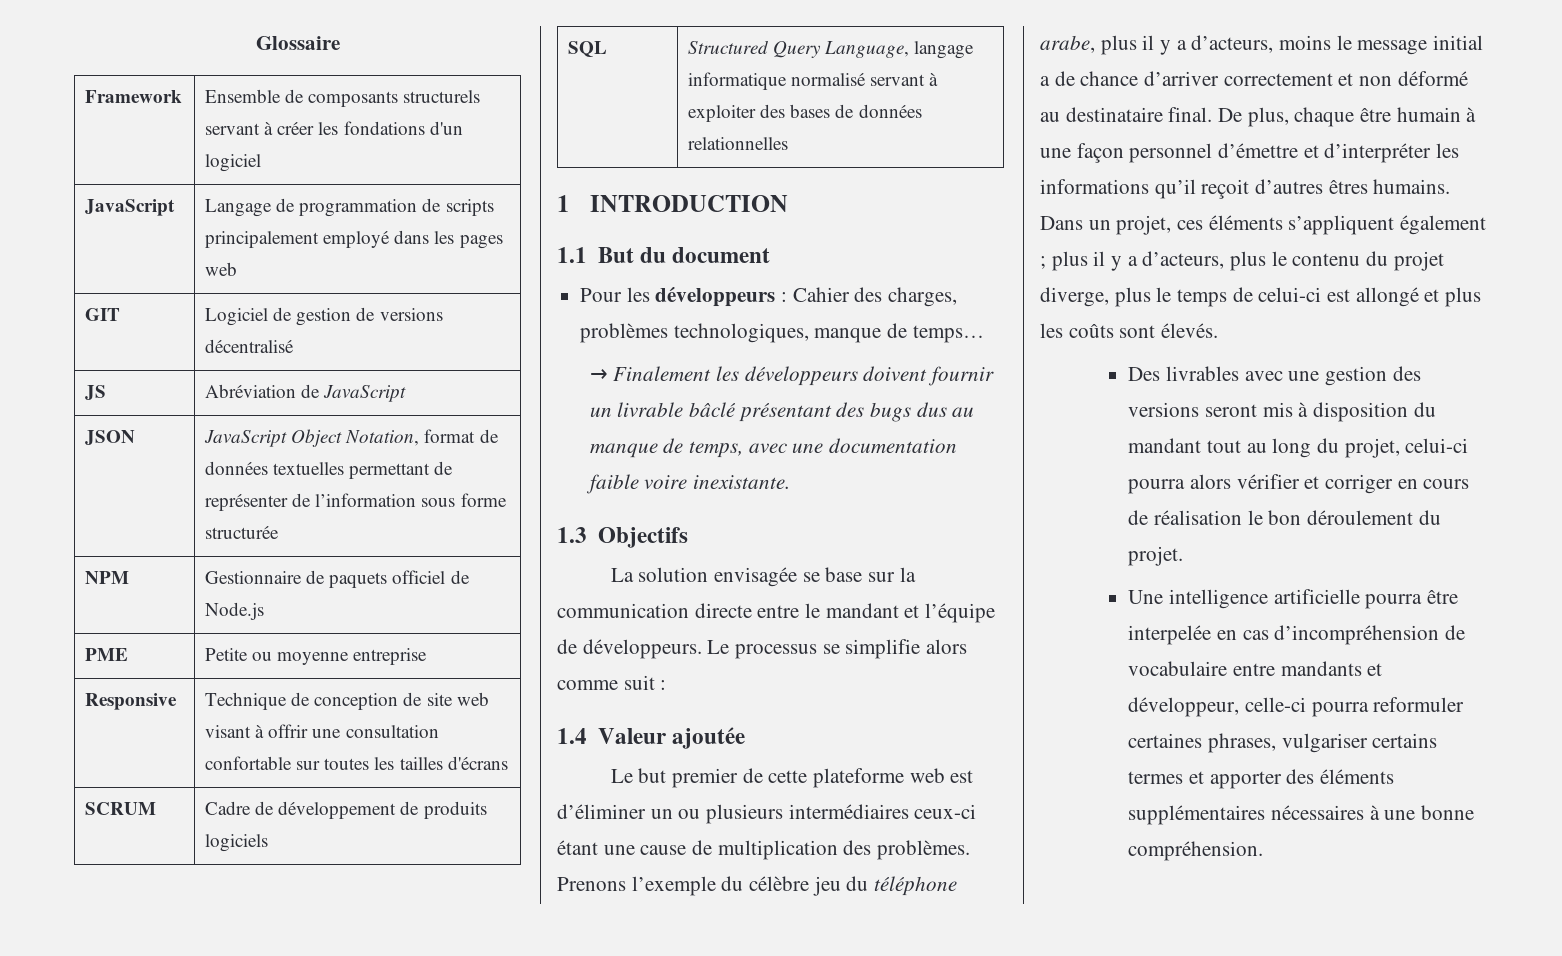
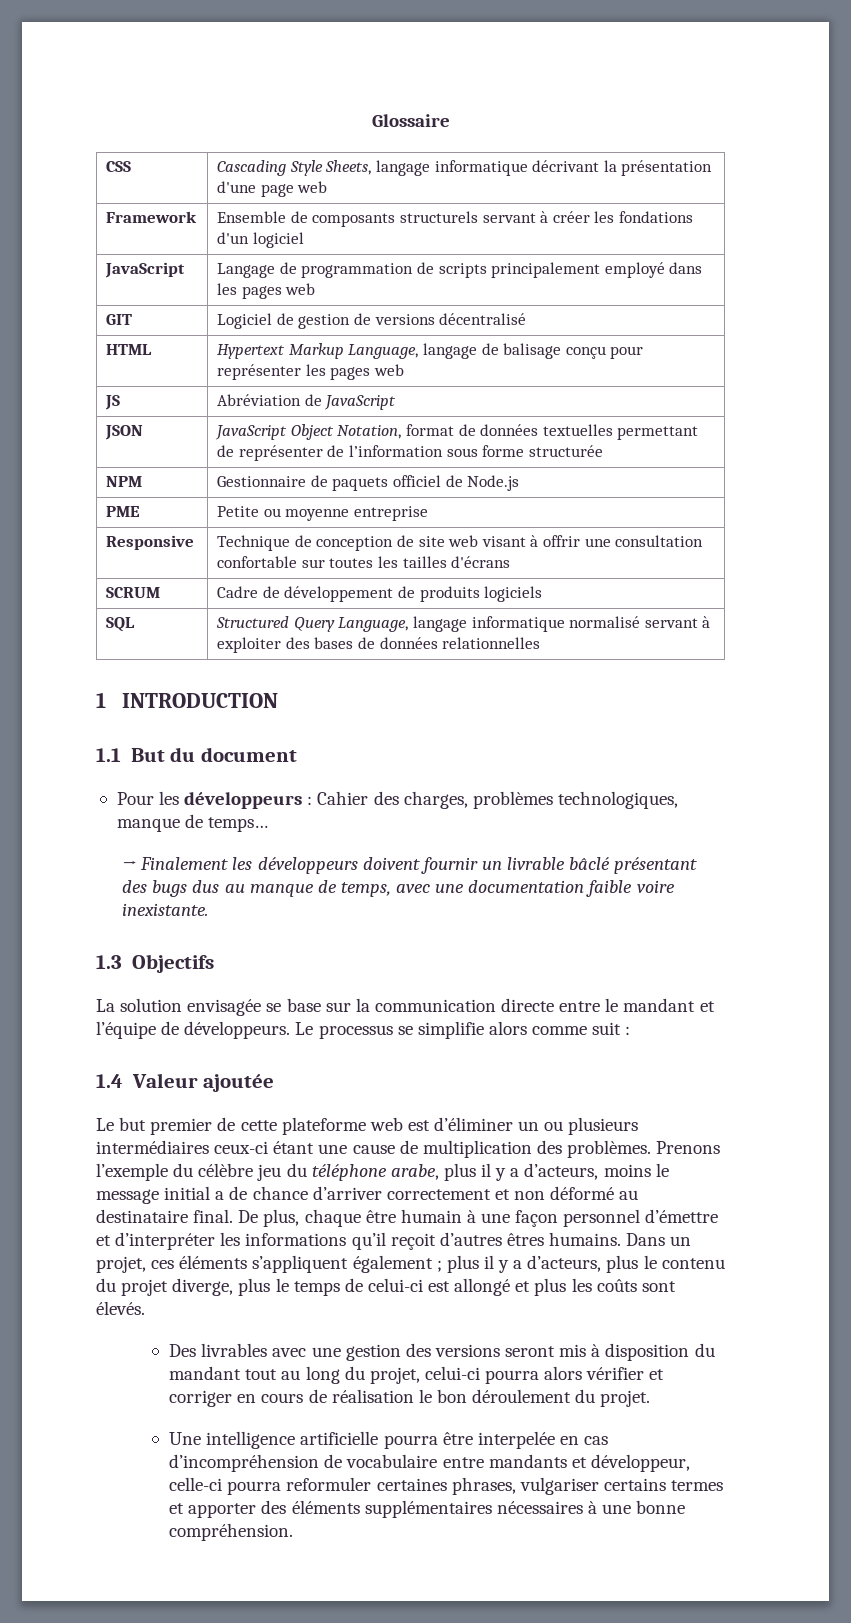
+ CSS | Cascading Style Sheets, langage informatique décrivant la présentation d'une page web
+ HTML | Hypertext Markup Language, langage de balisage conçu pour représenter les pages web

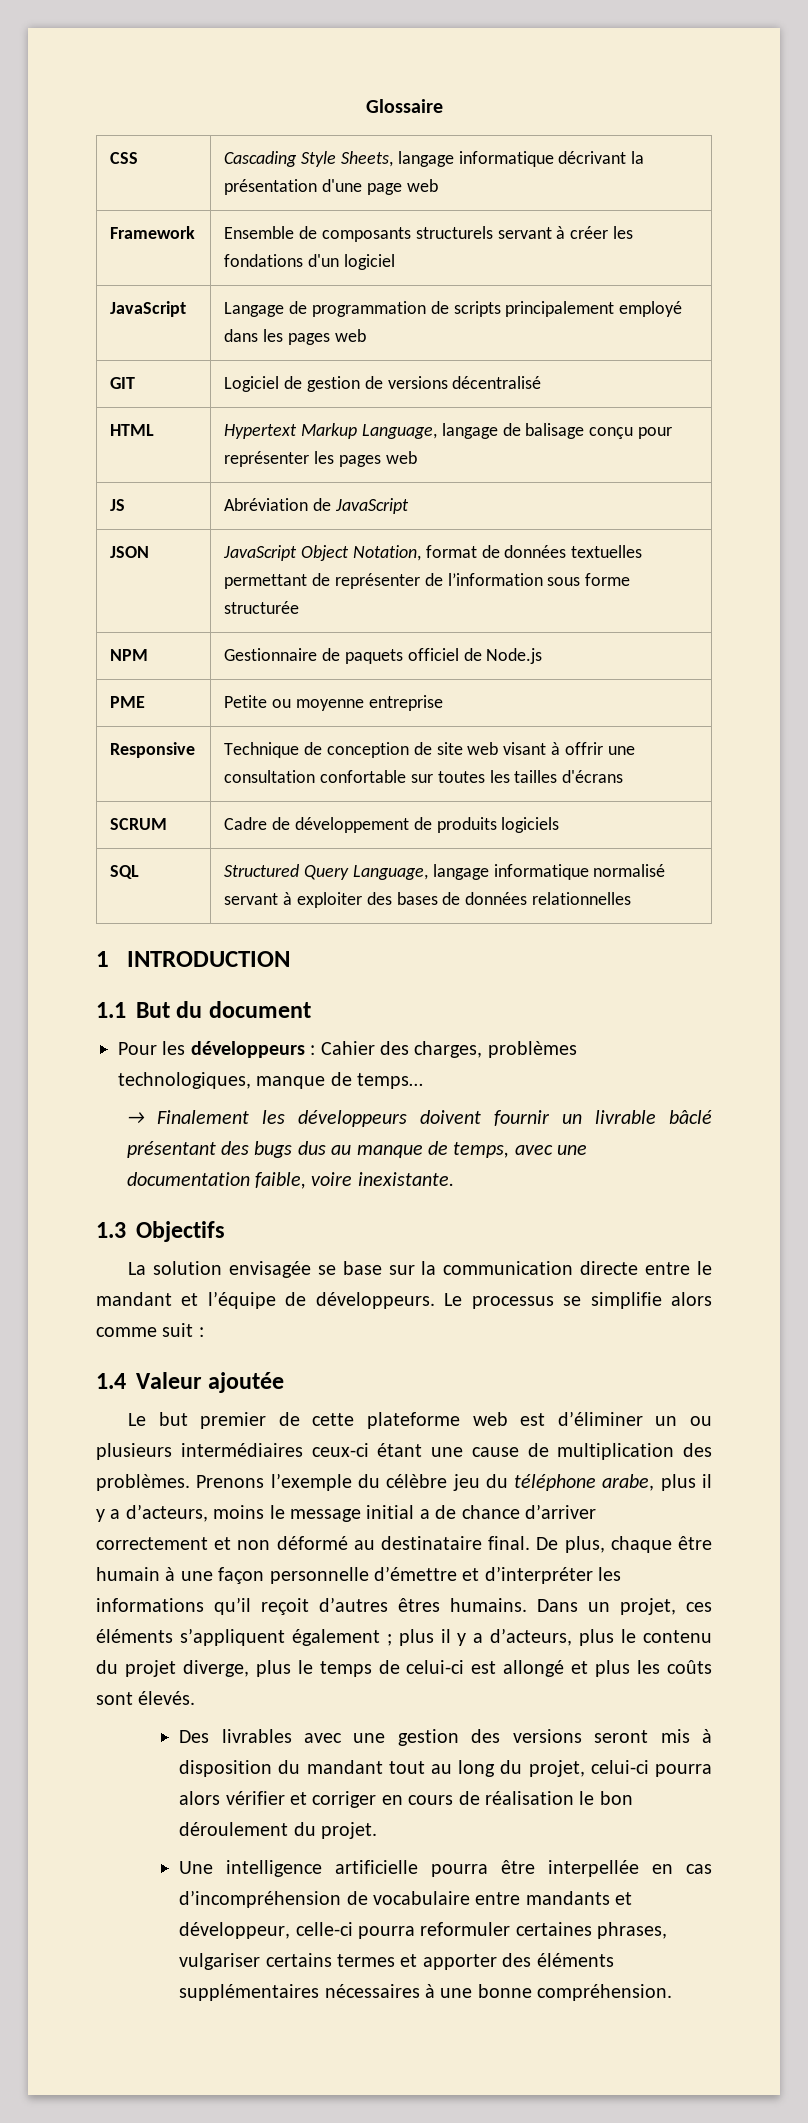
- → Finalement les développeurs doivent fournir un livrable bâclé présentant des bugs dus au manque de temps, avec une documentation faible voire inexistante.
+ → Finalement les développeurs doivent fournir un livrable bâclé présentant des bugs dus au manque de temps, avec une documentation faible, voire inexistante.
- De plus, chaque être humain à une façon personnel d’émettre et d’interpréter les informations qu’il reçoit d’autres êtres humains.
+ De plus, chaque être humain à une façon personnelle d’émettre et d’interpréter les informations qu’il reçoit d’autres êtres humains.
- Une intelligence artificielle pourra être interpelée en cas d’incompréhension de vocabulaire entre mandants et développeur, celle-ci pourra reformuler certaines phrases, vulgariser certains termes et apporter des éléments supplémentaires nécessaires à une bonne compréhension.
+ Une intelligence artificielle pourra être interpellée en cas d’incompréhension de vocabulaire entre mandants et développeur, celle-ci pourra reformuler certaines phrases, vulgariser certains termes et apporter des éléments supplémentaires nécessaires à une bonne compréhension.

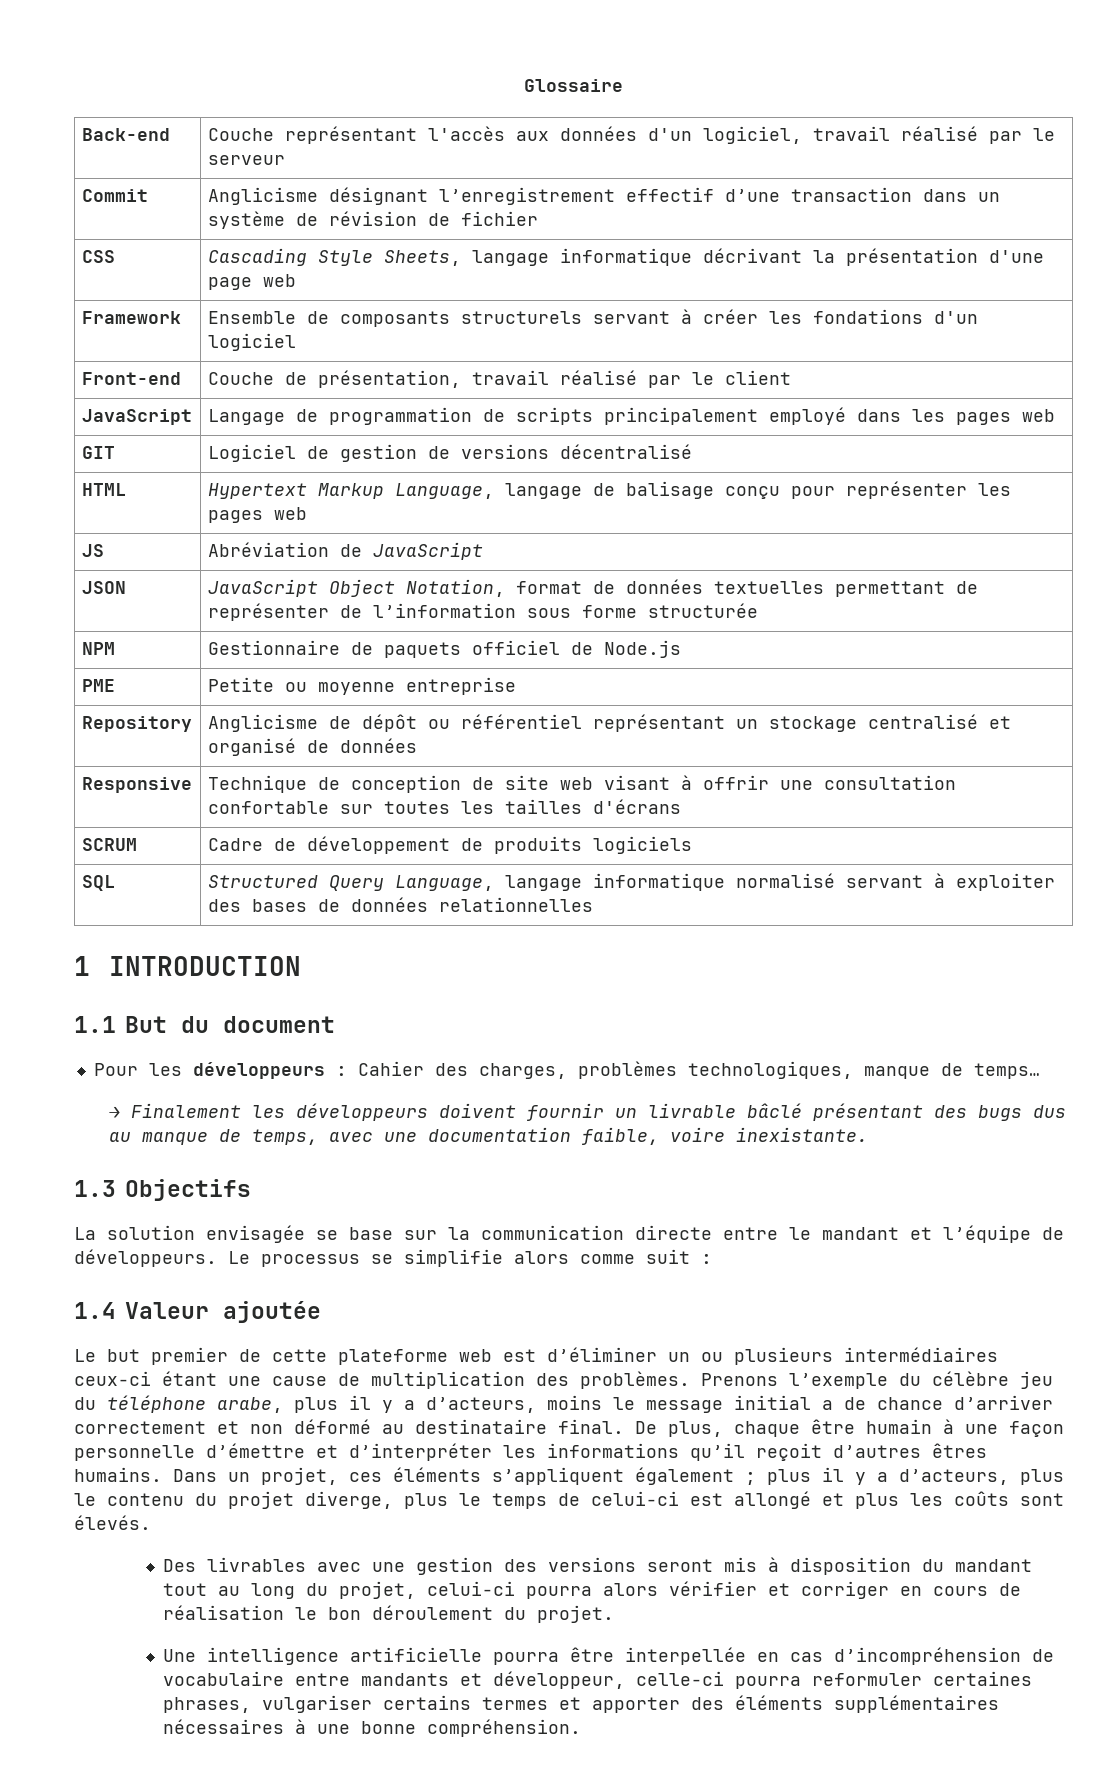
+ Back-end | Couche représentant l'accès aux données d'un logiciel, travail réalisé par le serveur
+ Commit | Anglicisme désignant l’enregistrement effectif d’une transaction dans un système de révision de fichier
+ Front-end | Couche de présentation, travail réalisé par le client
+ Repository | Anglicisme de dépôt ou référentiel représentant un stockage centralisé et organisé de données

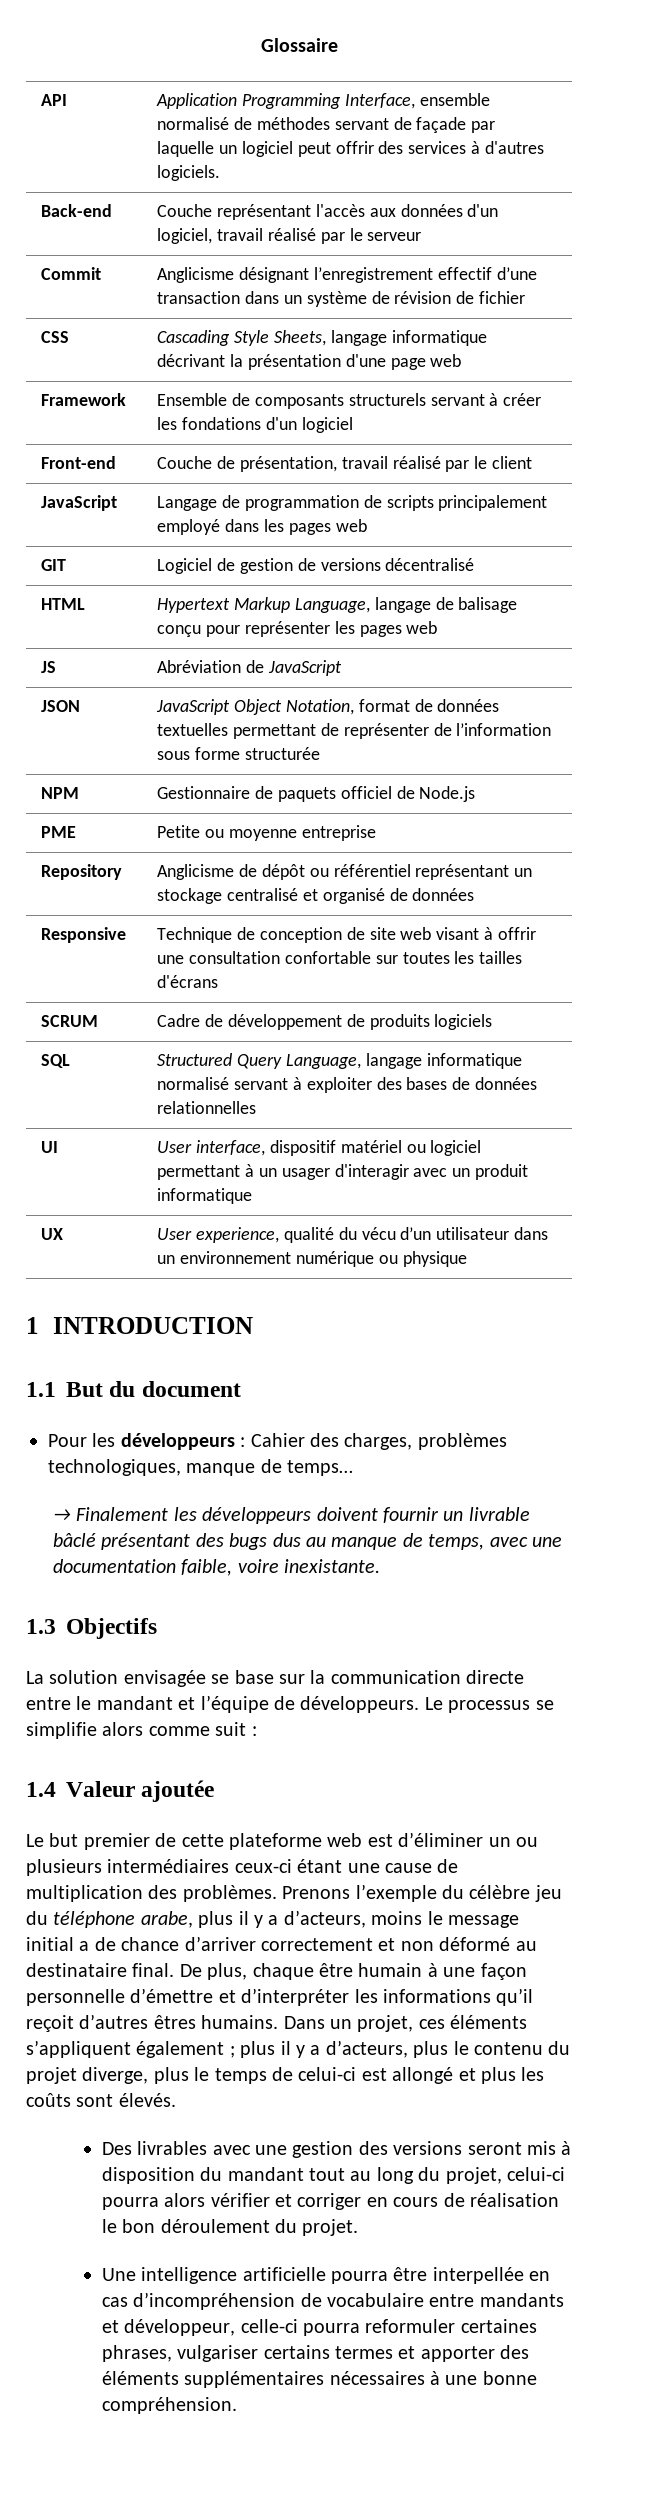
+ API | Application Programming Interface, ensemble normalisé de méthodes servant de façade par laquelle un logiciel peut offrir des services à d'autres logiciels.
+ UI | User interface, dispositif matériel ou logiciel permettant à un usager d'interagir avec un produit informatique
+ UX | User experience, qualité du vécu d’un utilisateur dans un environnement numérique ou physique

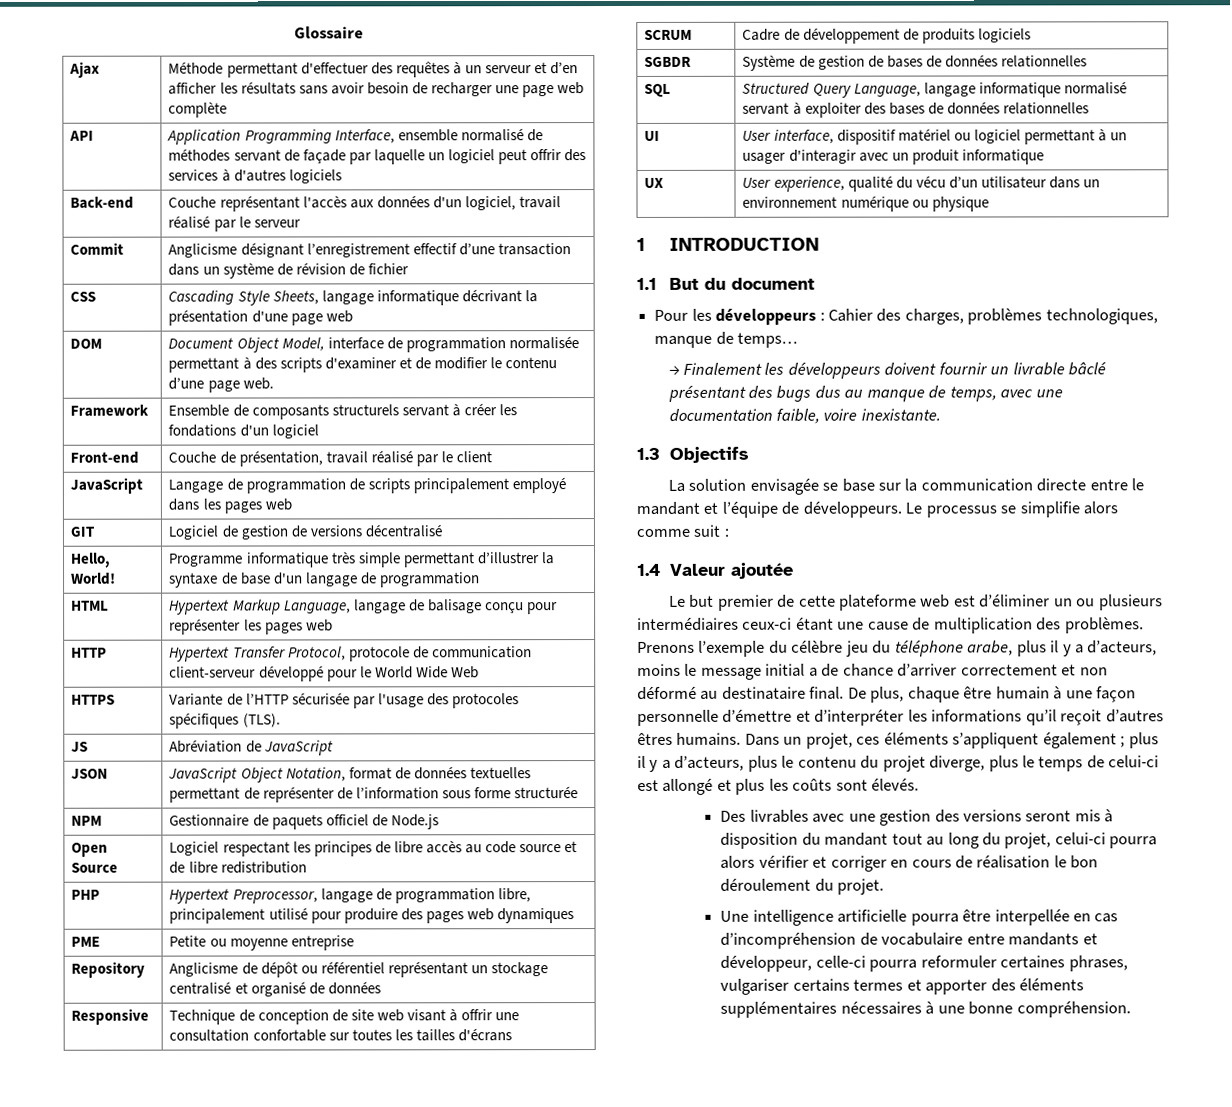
+ Ajax | Méthode permettant d'effectuer des requêtes à un serveur et d’en afficher les résultats sans avoir besoin de recharger une page web complète
- API | Application Programming Interface, ensemble normalisé de méthodes servant de façade par laquelle un logiciel peut offrir des services à d'autres logiciels.
+ API | Application Programming Interface, ensemble normalisé de méthodes servant de façade par laquelle un logiciel peut offrir des services à d'autres logiciels
+ DOM | Document Object Model, interface de programmation normalisée permettant à des scripts d'examiner et de modifier le contenu d’une page web.
+ Hello, World! | Programme informatique très simple permettant d’illustrer la syntaxe de base d'un langage de programmation
+ HTTP | Hypertext Transfer Protocol, protocole de communication client-serveur développé pour le World Wide Web
+ HTTPS | Variante de l’HTTP sécurisée par l'usage des protocoles spécifiques (TLS).
+ Open Source | Logiciel respectant les principes de libre accès au code source et de libre redistribution
+ PHP | Hypertext Preprocessor, langage de programmation libre, principalement utilisé pour produire des pages web dynamiques
+ SGBDR | Système de gestion de bases de données relationnelles

